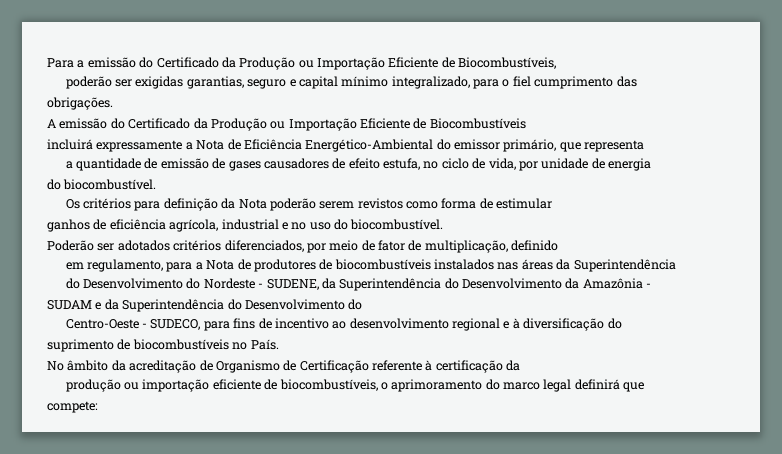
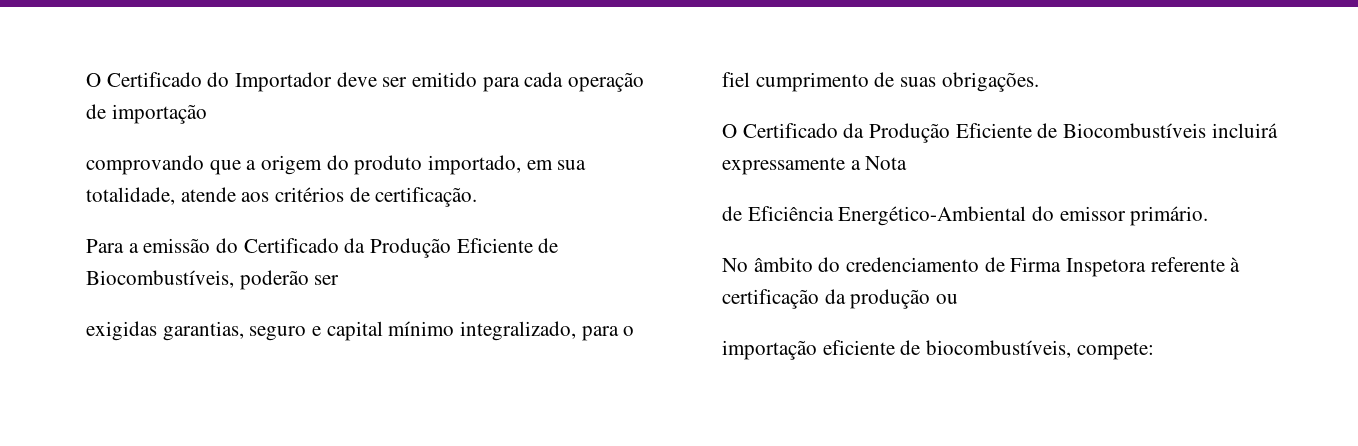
+ O Certificado do Importador deve ser emitido para cada operação de importação
+ comprovando que a origem do produto importado, em sua totalidade, atende aos critérios de certificação.
- Para a emissão do Certificado da Produção ou Importação Eficiente de Biocombustíveis,
- poderão ser exigidas garantias, seguro e capital mínimo integralizado, para o fiel cumprimento das
- obrigações.
+ Para a emissão do Certificado da Produção Eficiente de Biocombustíveis, poderão ser
+ exigidas garantias, seguro e capital mínimo integralizado, para o fiel cumprimento de suas obrigações.
- A emissão do Certificado da Produção ou Importação Eficiente de Biocombustíveis
- incluirá expressamente a Nota de Eficiência Energético-Ambiental do emissor primário, que representa
- a quantidade de emissão de gases causadores de efeito estufa, no ciclo de vida, por unidade de energia
- do biocombustível.
- Os critérios para definição da Nota poderão serem revistos como forma de estimular
- ganhos de eficiência agrícola, industrial e no uso do biocombustível.
- Poderão ser adotados critérios diferenciados, por meio de fator de multiplicação, definido
- em regulamento, para a Nota de produtores de biocombustíveis instalados nas áreas da Superintendência
- do Desenvolvimento do Nordeste - SUDENE, da Superintendência do Desenvolvimento da Amazônia -
- SUDAM e da Superintendência do Desenvolvimento do
- Centro-Oeste - SUDECO, para fins de incentivo ao desenvolvimento regional e à diversificação do
- suprimento de biocombustíveis no País.
- No âmbito da acreditação de Organismo de Certificação referente à certificação da
- produção ou importação eficiente de biocombustíveis, o aprimoramento do marco legal definirá que
- compete:
+ O Certificado da Produção Eficiente de Biocombustíveis incluirá expressamente a Nota
+ de Eficiência Energético-Ambiental do emissor primário.
+ No âmbito do credenciamento de Firma Inspetora referente à certificação da produção ou
+ importação eficiente de biocombustíveis, compete:

